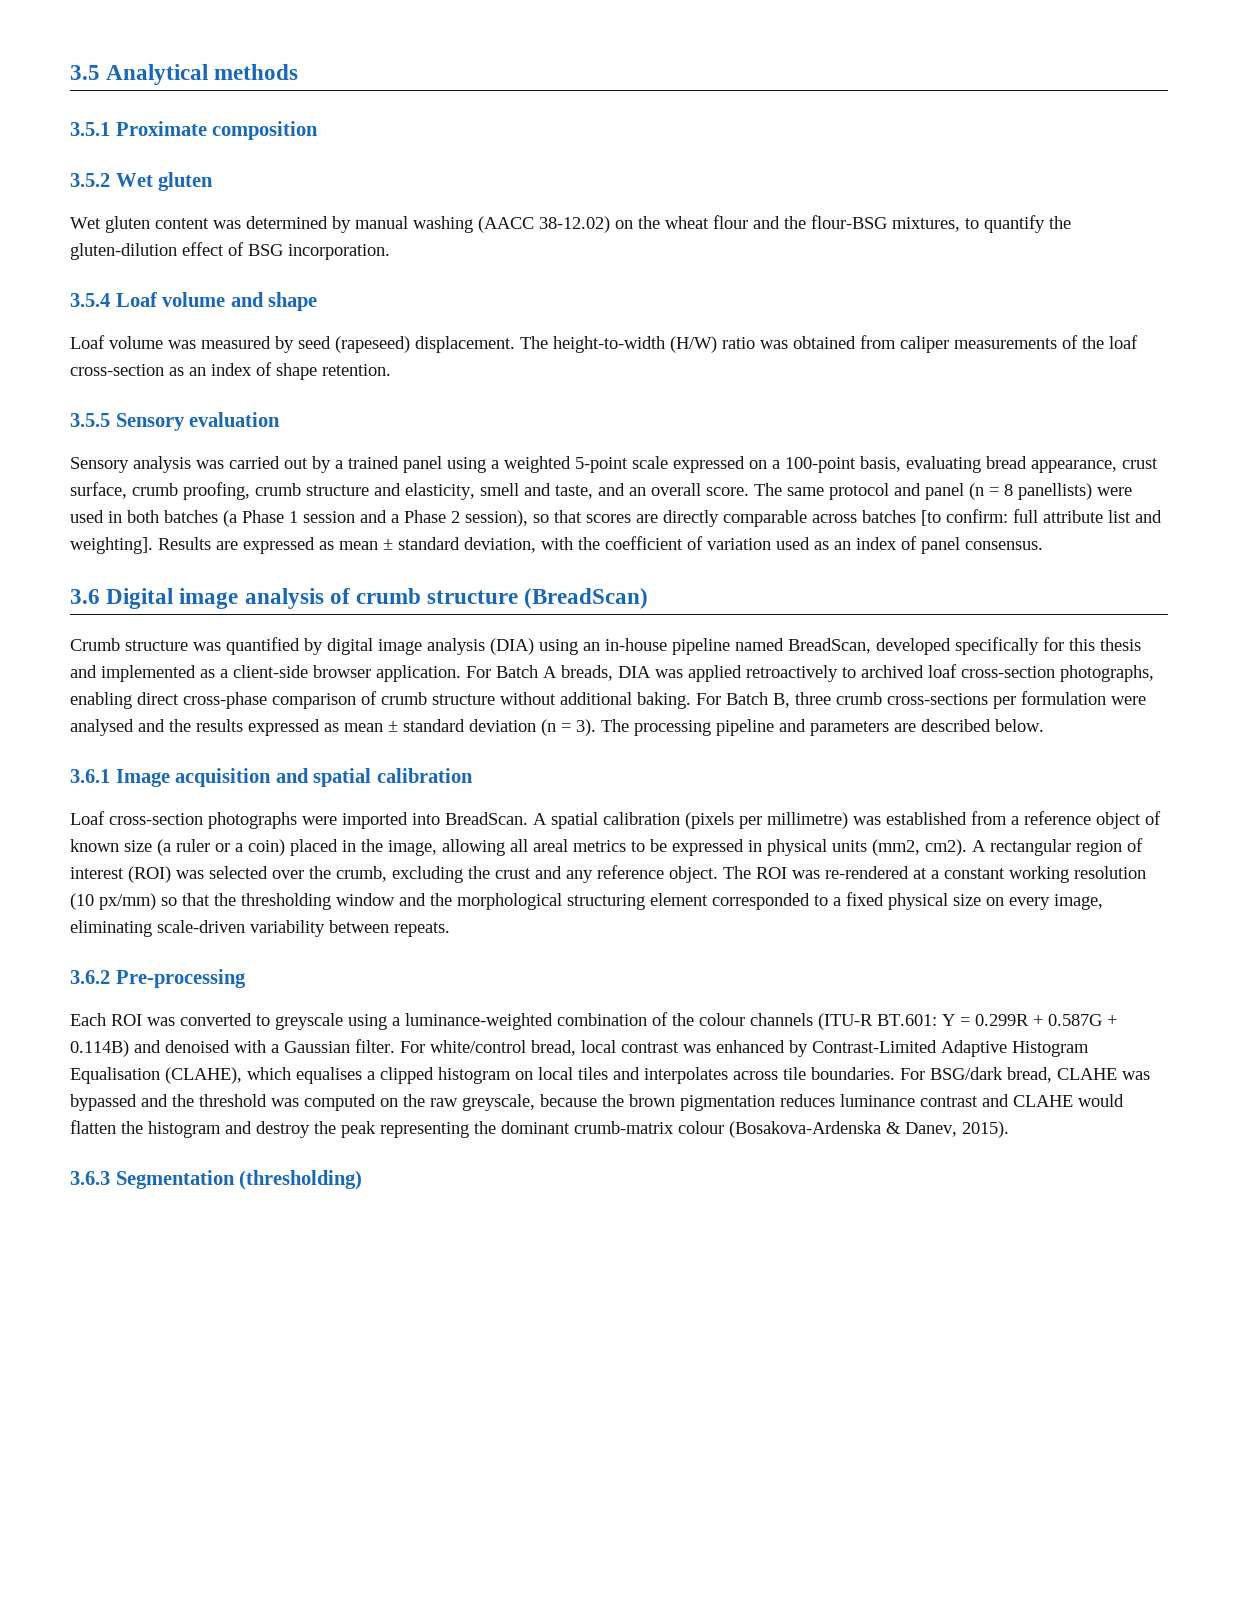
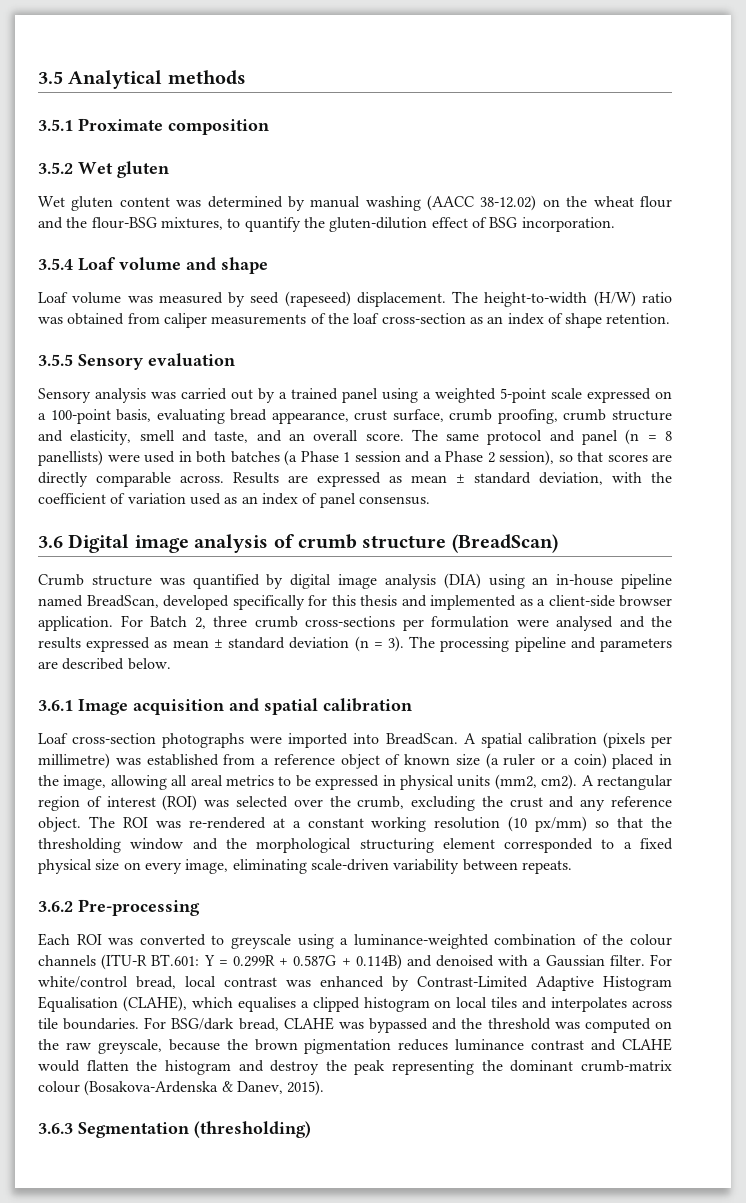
- The same protocol and panel (n = 8 panellists) were used in both batches (a Phase 1 session and a Phase 2 session), so that scores are directly comparable across batches [to confirm: full attribute list and weighting].
+ The same protocol and panel (n = 8 panellists) were used in both batches (a Phase 1 session and a Phase 2 session), so that scores are directly comparable across.
- For Batch A breads, DIA was applied retroactively to archived loaf cross-section photographs, enabling direct cross-phase comparison of crumb structure without additional baking. For Batch B, three crumb cross-sections per formulation were analysed and the results expressed as mean ± standard deviation (n = 3).
+ For Batch 2, three crumb cross-sections per formulation were analysed and the results expressed as mean ± standard deviation (n = 3).

